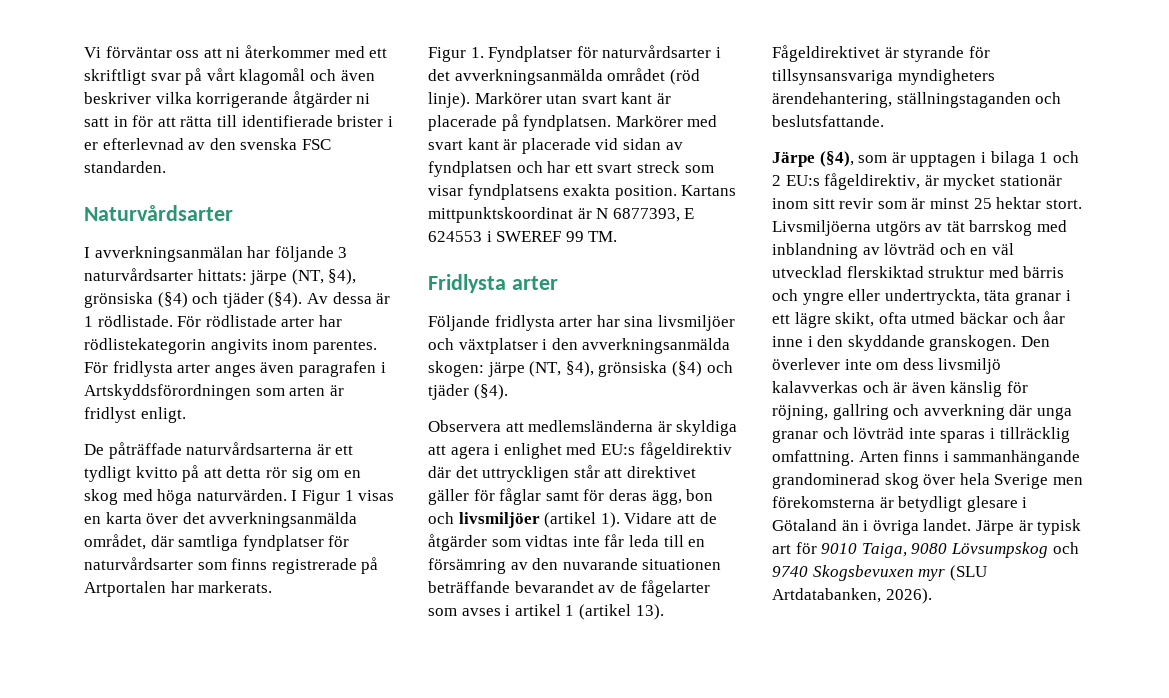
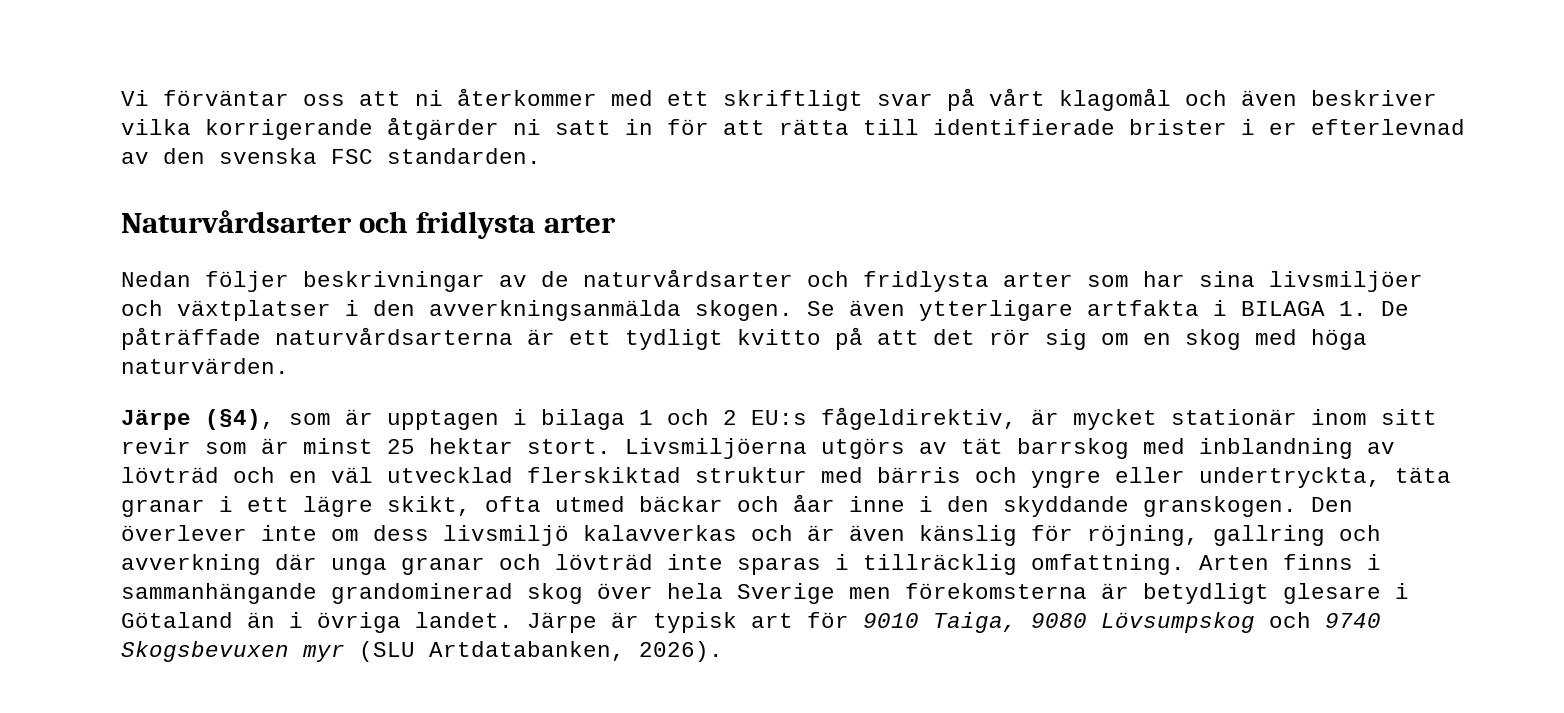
- Naturvårdsarter
- I avverkningsanmälan har följande 3 naturvårdsarter hittats: järpe (NT, §4), grönsiska (§4) och tjäder (§4). Av dessa är 1 rödlistade. För rödlistade arter har rödlistekategorin angivits inom parentes. För fridlysta arter anges även paragrafen i Artskyddsförordningen som arten är fridlyst enligt.
- De påträffade naturvårdsarterna är ett tydligt kvitto på att detta rör sig om en skog med höga naturvärden. I Figur 1 visas en karta över det avverkningsanmälda området, där samtliga fyndplatser för naturvårdsarter som finns registrerade på Artportalen har markerats.
- Figur 1. Fyndplatser för naturvårdsarter i det avverkningsanmälda området (röd linje). Markörer utan svart kant är placerade på fyndplatsen. Markörer med svart kant är placerade vid sidan av fyndplatsen och har ett svart streck som visar fyndplatsens exakta position. Kartans mittpunktskoordinat är N 6877393, E 624553 i SWEREF 99 TM.
- Fridlysta arter
- Följande fridlysta arter har sina livsmiljöer och växtplatser i den avverkningsanmälda skogen: järpe (NT, §4), grönsiska (§4) och tjäder (§4).
- Observera att medlemsländerna är skyldiga att agera i enlighet med EU:s fågeldirektiv där det uttryckligen står att direktivet gäller för fåglar samt för deras ägg, bon och livsmiljöer (artikel 1). Vidare att de åtgärder som vidtas inte får leda till en försämring av den nuvarande situationen beträffande bevarandet av de fågelarter som avses i artikel 1 (artikel 13). Fågeldirektivet är styrande för tillsynsansvariga myndigheters ärendehantering, ställningstaganden och beslutsfattande.
+ Naturvårdsarter och fridlysta arter
+ Nedan följer beskrivningar av de naturvårdsarter och fridlysta arter som har sina livsmiljöer och växtplatser i den avverkningsanmälda skogen. Se även ytterligare artfakta i BILAGA 1. De påträffade naturvårdsarterna är ett tydligt kvitto på att det rör sig om en skog med höga naturvärden.

